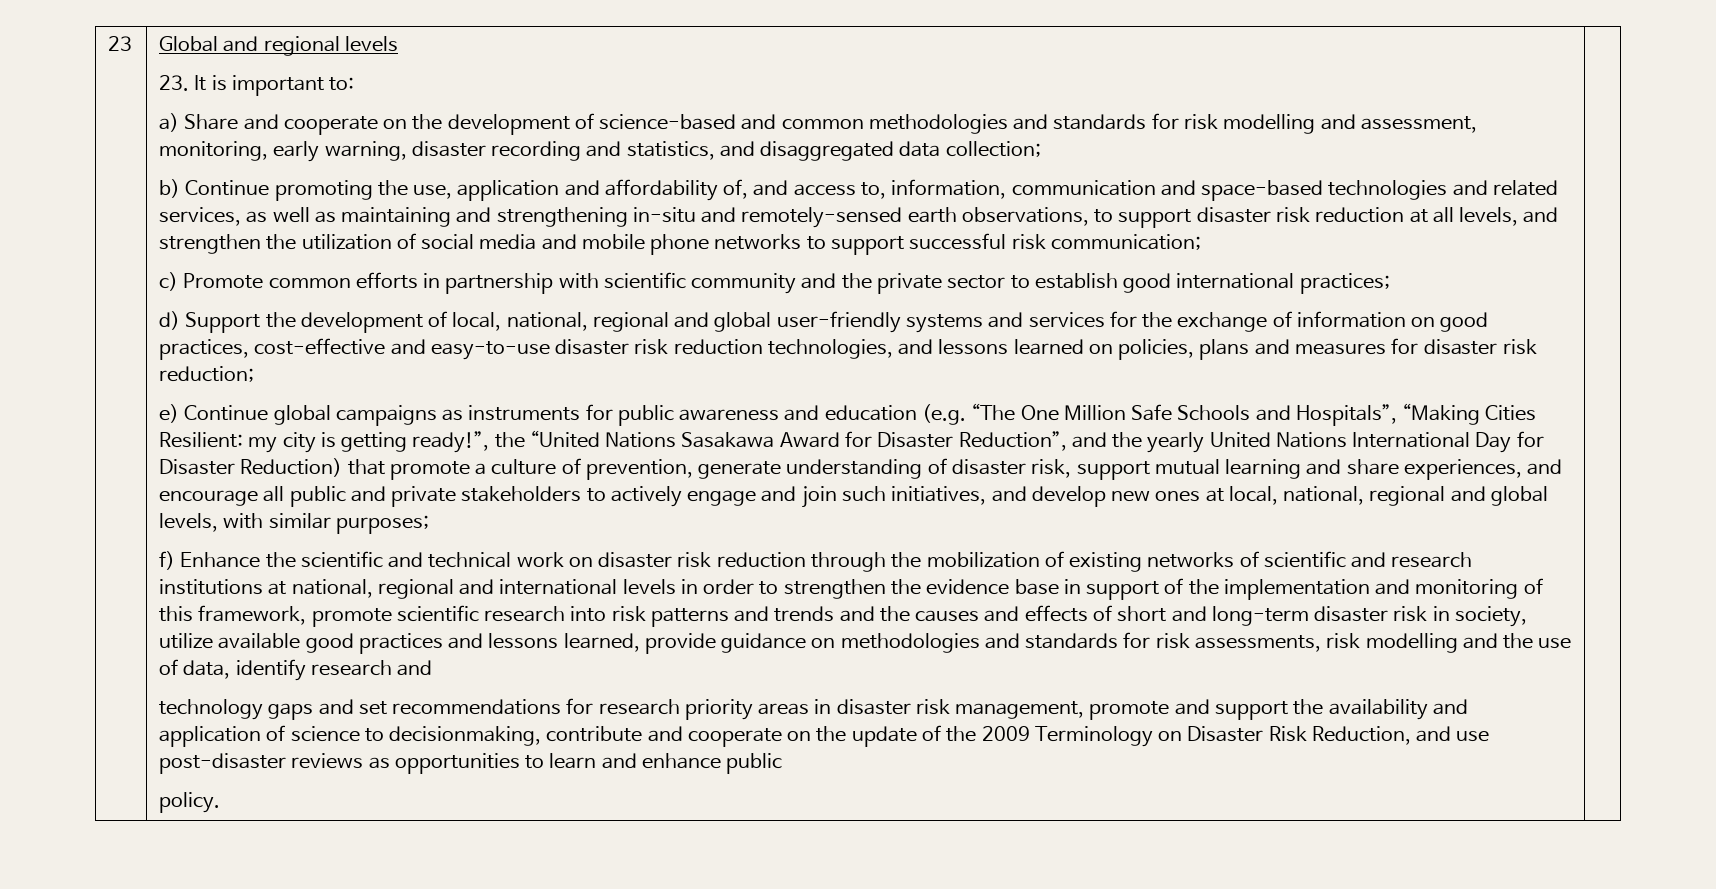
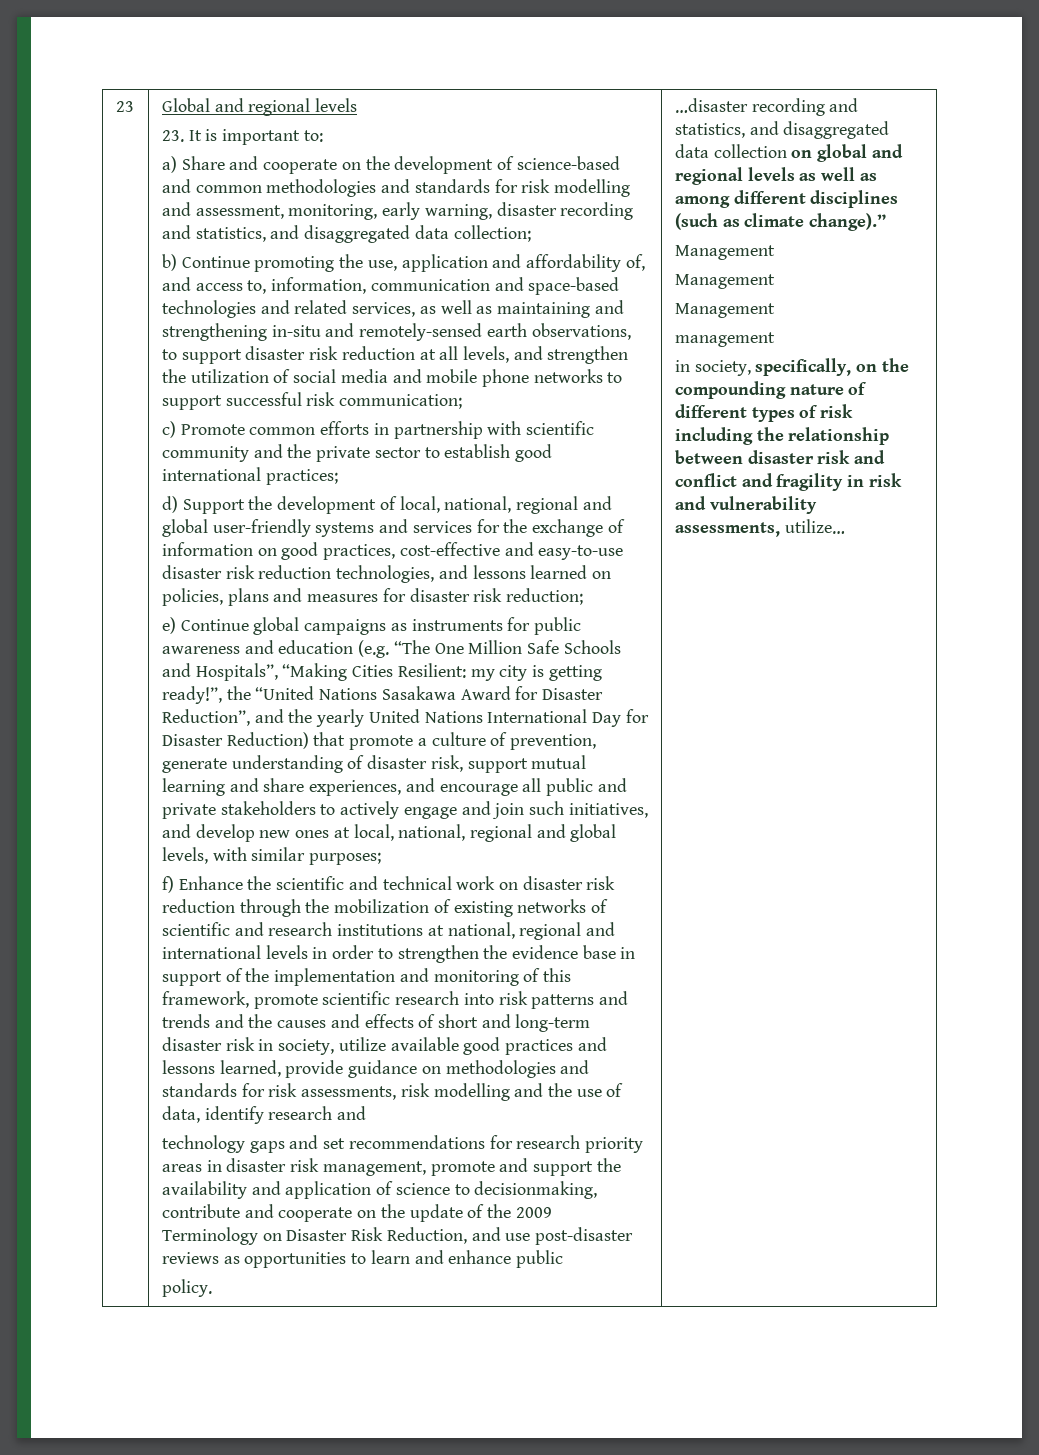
+ …disaster recording and statistics, and disaggregated data collection on global and regional levels as well as among different disciplines (such as climate change).”
+ Management
+ Management
+ Management
+ management
+ in society, specifically, on the compounding nature of different types of risk including the relationship between disaster risk and conflict and fragility in risk and vulnerability assessments, utilize…

